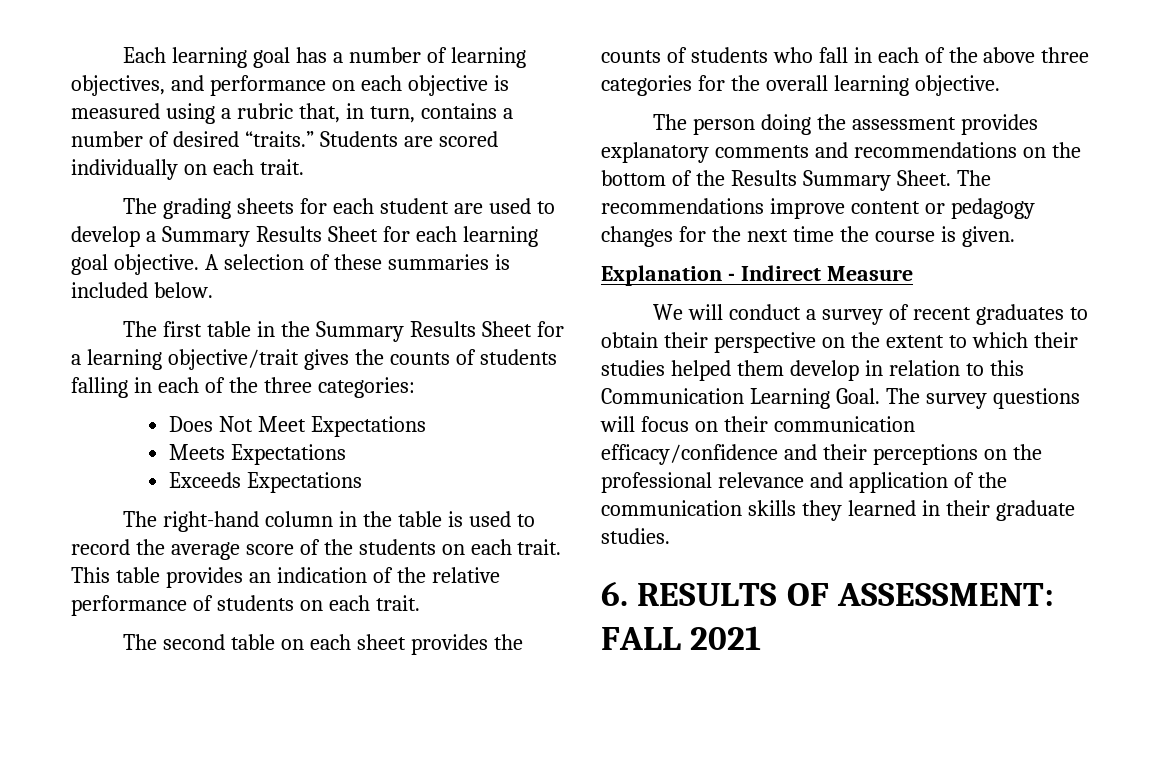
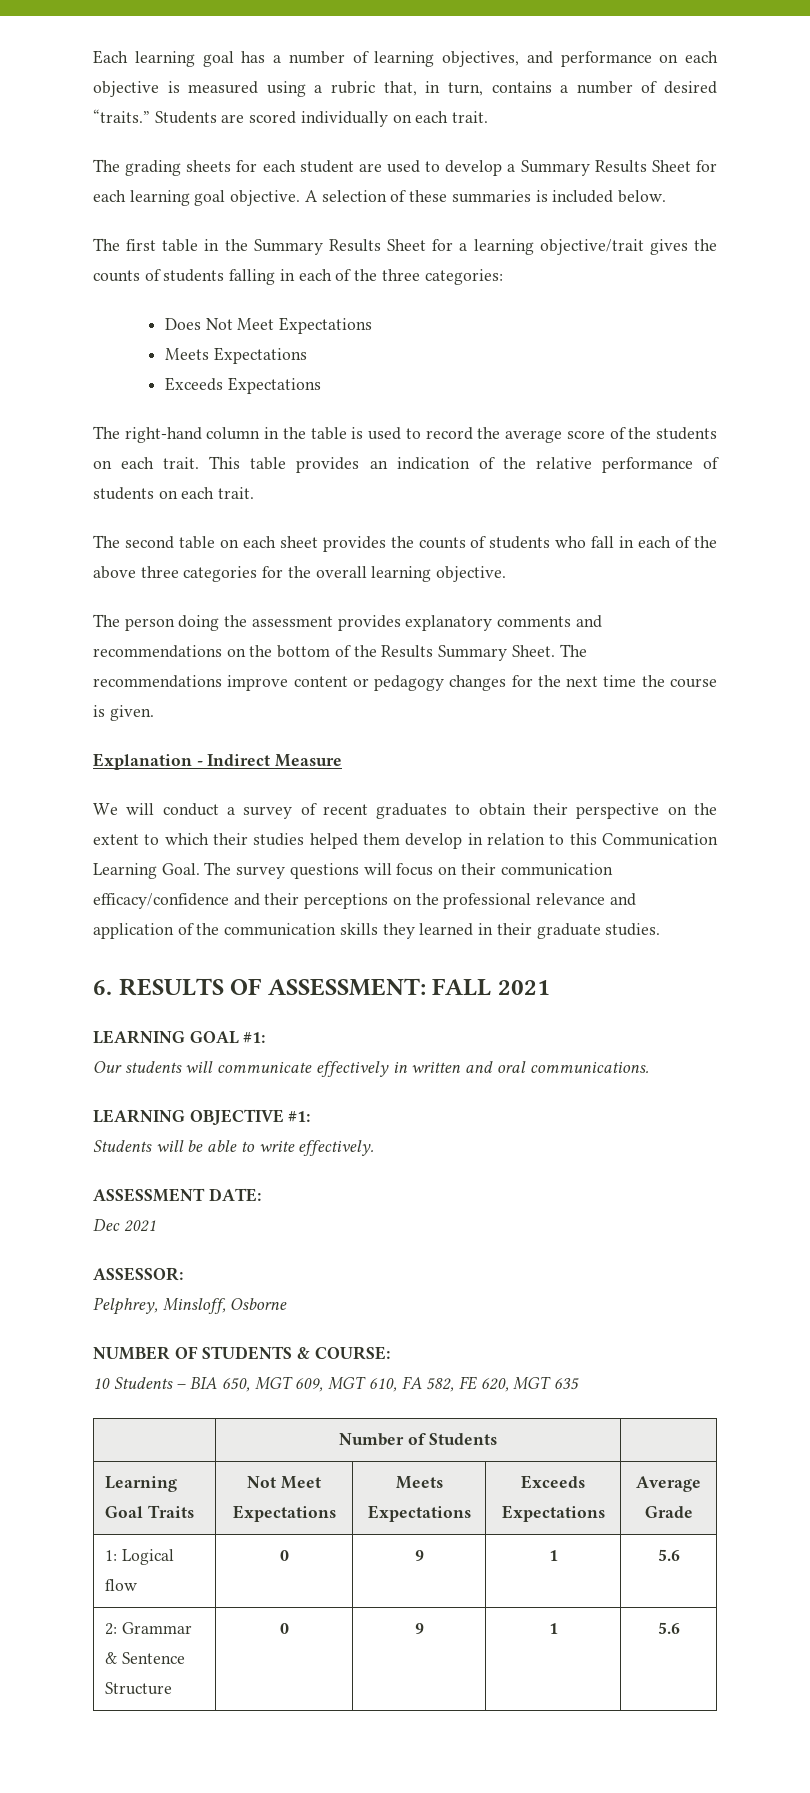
+ LEARNING GOAL #1:
+ Our students will communicate effectively in written and oral communications.
+ LEARNING OBJECTIVE #1:
+ Students will be able to write effectively.
+ ASSESSMENT DATE:
+ Dec 2021
+ ASSESSOR:
+ Pelphrey, Minsloff, Osborne
+ NUMBER OF STUDENTS & COURSE:
+ 10 Students – BIA 650, MGT 609, MGT 610, FA 582, FE 620, MGT 635
+ | Number of Students |
+ Learning Goal Traits | Not Meet Expectations | Meets Expectations | Exceeds Expectations | Average Grade
+ 1: Logical flow | 0 | 9 | 1 | 5.6
+ 2: Grammar & Sentence Structure | 0 | 9 | 1 | 5.6

